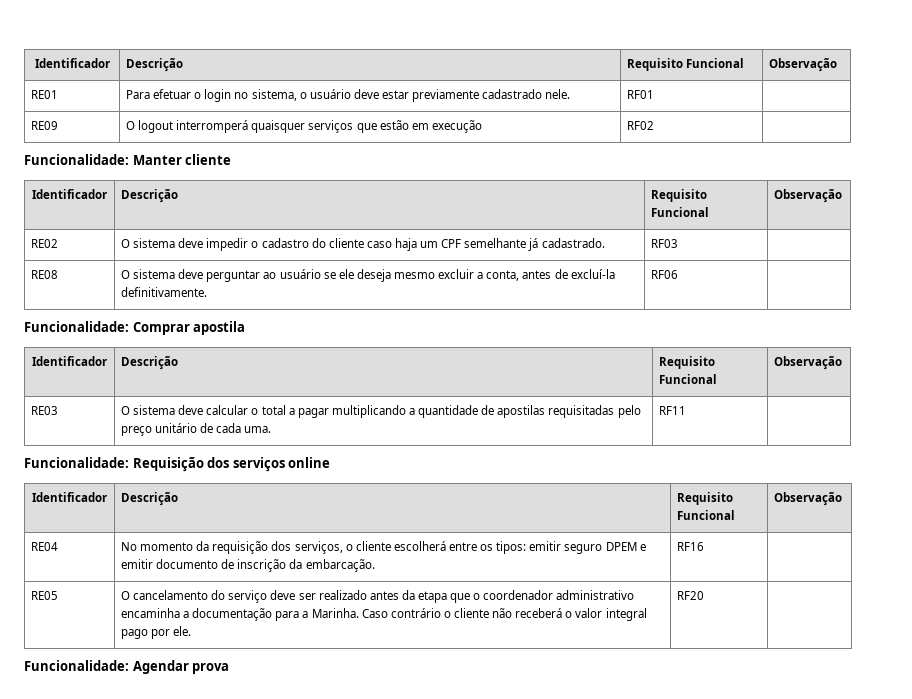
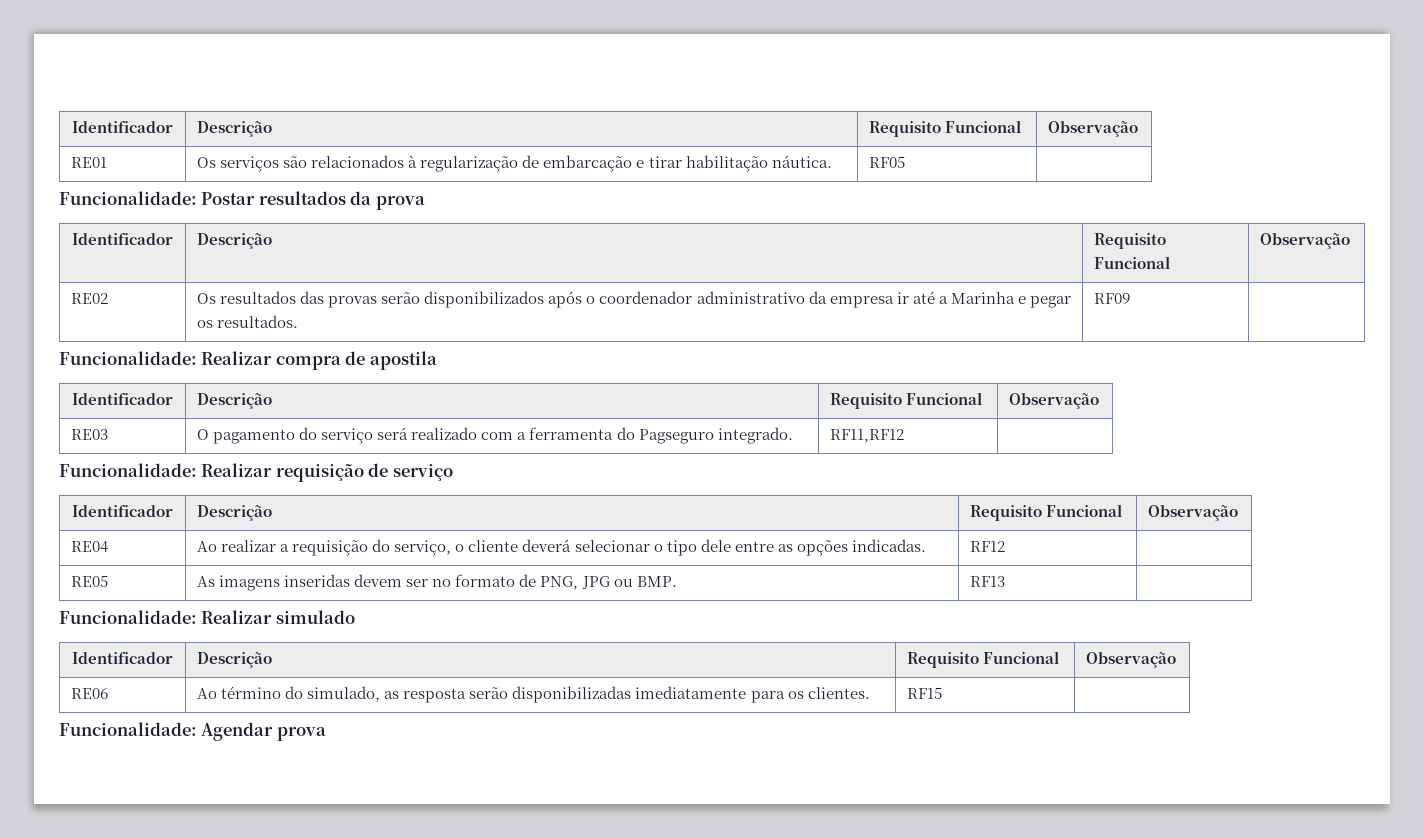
- RE01 | Para efetuar o login no sistema, o usuário deve estar previamente cadastrado nele. | RF01 |
- RE09 | O logout interromperá quaisquer serviços que estão em execução | RF02 |
- Funcionalidade: Manter cliente
+ RE01 | Os serviços são relacionados à regularização de embarcação e tirar habilitação náutica. | RF05 |
+ Funcionalidade: Postar resultados da prova
- RE02 | O sistema deve impedir o cadastro do cliente caso haja um CPF semelhante já cadastrado. | RF03 |
- RE08 | O sistema deve perguntar ao usuário se ele deseja mesmo excluir a conta, antes de excluí-la definitivamente. | RF06 |
- Funcionalidade: Comprar apostila
+ RE02 | Os resultados das provas serão disponibilizados após o coordenador administrativo da empresa ir até a Marinha e pegar os resultados. | RF09 |
+ Funcionalidade: Realizar compra de apostila
- RE03 | O sistema deve calcular o total a pagar multiplicando a quantidade de apostilas requisitadas pelo preço unitário de cada uma. | RF11 |
- Funcionalidade: Requisição dos serviços online
+ RE03 | O pagamento do serviço será realizado com a ferramenta do Pagseguro integrado. | RF11,RF12 |
+ Funcionalidade: Realizar requisição de serviço
- RE04 | No momento da requisição dos serviços, o cliente escolherá entre os tipos: emitir seguro DPEM e emitir documento de inscrição da embarcação. | RF16 |
- RE05 | O cancelamento do serviço deve ser realizado antes da etapa que o coordenador administrativo encaminha a documentação para a Marinha. Caso contrário o cliente não receberá o valor integral pago por ele. | RF20 |
+ RE04 | Ao realizar a requisição do serviço, o cliente deverá selecionar o tipo dele entre as opções indicadas. | RF12 |
+ RE05 | As imagens inseridas devem ser no formato de PNG, JPG ou BMP. | RF13 |
+ Funcionalidade: Realizar simulado
+ Identificador | Descrição | Requisito Funcional | Observação
+ RE06 | Ao término do simulado, as resposta serão disponibilizadas imediatamente para os clientes. | RF15 |

